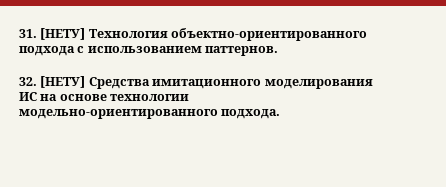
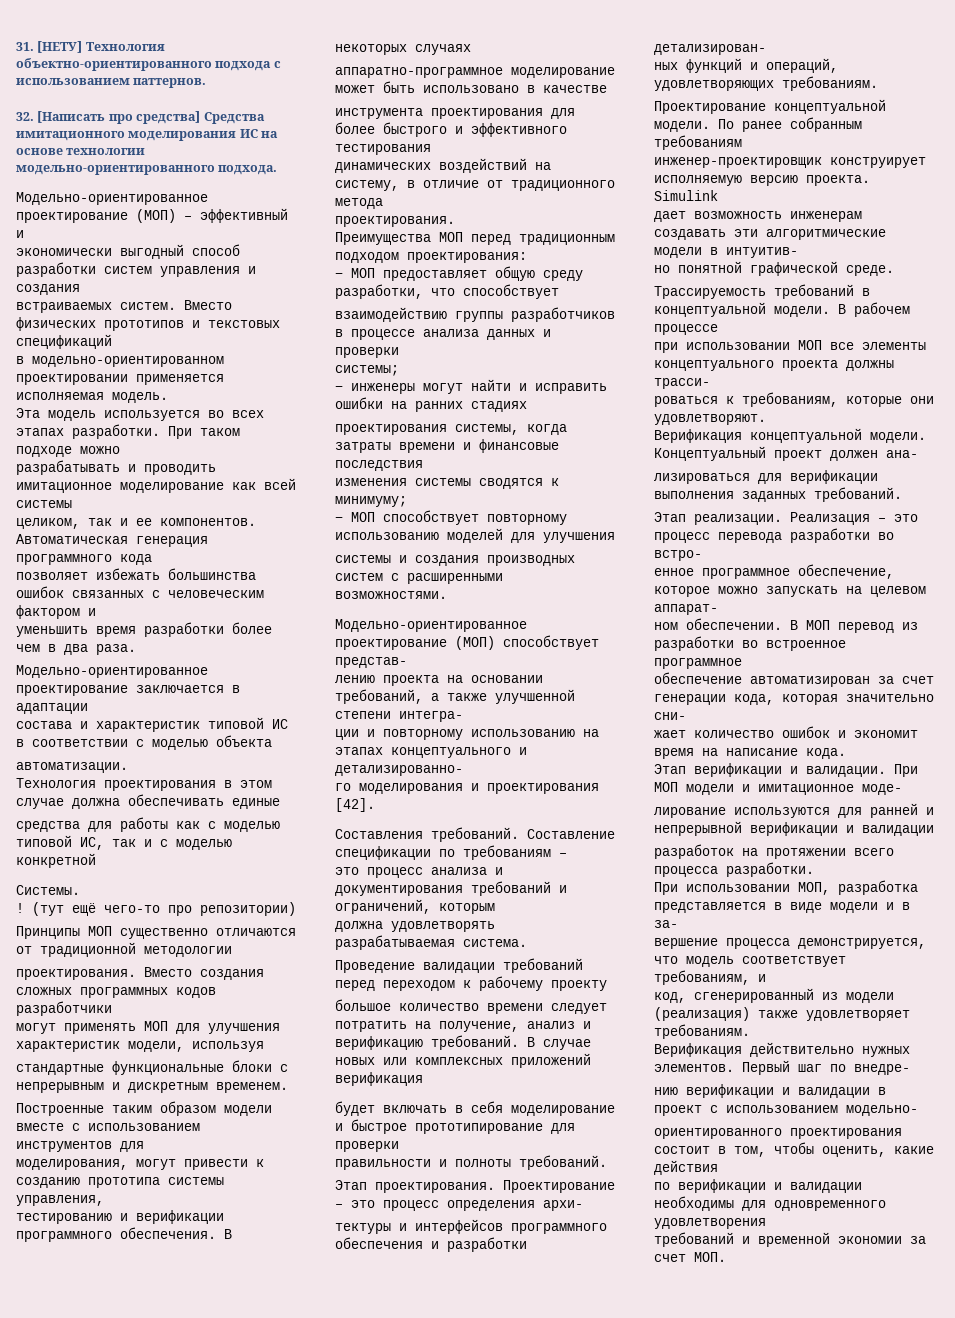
- 32. [НЕТУ] Средства имитационного моделирования ИС на основе технологии модельно-ориентированного подхода.
+ 32. [Написать про средства] Средства имитационного моделирования ИС на основе технологии модельно-ориентированного подхода.
+ Модельно-ориентированное проектирование (МОП) – эффективный и
+ экономически выгодный способ разработки систем управления и создания
+ встраиваемых систем. Вместо физических прототипов и текстовых спецификаций
+ в модельно-ориентированном проектировании применяется исполняемая модель.
+ Эта модель используется во всех этапах разработки. При таком подходе можно
+ разрабатывать и проводить имитационное моделирование как всей системы
+ целиком, так и ее компонентов. Автоматическая генерация программного кода
+ позволяет избежать большинства ошибок связанных с человеческим фактором и
+ уменьшить время разработки более чем в два раза.
+ Модельно-ориентированное проектирование заключается в адаптации
+ состава и характеристик типовой ИС в соответствии с моделью объекта
+ автоматизации.
+ Технология проектирования в этом случае должна обеспечивать единые
+ средства для работы как с моделью типовой ИС, так и с моделью конкретной
+ Системы.
+ ! (тут ещё чего-то про репозитории)
+ Принципы МОП существенно отличаются от традиционной методологии
+ проектирования. Вместо создания сложных программных кодов разработчики
+ могут применять МОП для улучшения характеристик модели, используя
+ стандартные функциональные блоки с непрерывным и дискретным временем.
+ Построенные таким образом модели вместе с использованием инструментов для
+ моделирования, могут привести к созданию прототипа системы управления,
+ тестированию и верификации программного обеспечения. В некоторых случаях
+ аппаратно-программное моделирование может быть использовано в качестве
+ инструмента проектирования для более быстрого и эффективного тестирования
+ динамических воздействий на систему, в отличие от традиционного метода
+ проектирования.
+ Преимущества МОП перед традиционным подходом проектирования:
+ − МОП предоставляет общую среду разработки, что способствует
+ взаимодействию группы разработчиков в процессе анализа данных и проверки
+ системы;
+ − инженеры могут найти и исправить ошибки на ранних стадиях
+ проектирования системы, когда затраты времени и финансовые последствия
+ изменения системы сводятся к минимуму;
+ − МОП способствует повторному использованию моделей для улучшения
+ системы и создания производных систем с расширенными возможностями.
+ Модельно-ориентированное проектирование (МОП) способствует представ-
+ лению проекта на основании требований, а также улучшенной степени интегра-
+ ции и повторному использованию на этапах концептуального и детализированно-
+ го моделирования и проектирования [42].
+ Составления требований. Составление спецификации по требованиям –
+ это процесс анализа и документирования требований и ограничений, которым
+ должна удовлетворять разрабатываемая система.
+ Проведение валидации требований перед переходом к рабочему проекту
+ большое количество времени следует потратить на получение, анализ и верификацию требований. В случае новых или комплексных приложений верификация
+ будет включать в себя моделирование и быстрое прототипирование для проверки
+ правильности и полноты требований.
+ Этап проектирования. Проектирование – это процесс определения архи-
+ тектуры и интерфейсов программного обеспечения и разработки детализирован-
+ ных функций и операций, удовлетворяющих требованиям.
+ Проектирование концептуальной модели. По ранее собранным требованиям
+ инженер-проектировщик конструирует исполняемую версию проекта. Simulink
+ дает возможность инженерам создавать эти алгоритмические модели в интуитив-
+ но понятной графической среде.
+ Трассируемость требований в концептуальной модели. В рабочем процессе
+ при использовании МОП все элементы концептуального проекта должны трасси-
+ роваться к требованиям, которые они удовлетворяют.
+ Верификация концептуальной модели. Концептуальный проект должен ана-
+ лизироваться для верификации выполнения заданных требований.
+ Этап реализации. Реализация – это процесс перевода разработки во встро-
+ енное программное обеспечение, которое можно запускать на целевом аппарат-
+ ном обеспечении. В МОП перевод из разработки во встроенное программное
+ обеспечение автоматизирован за счет генерации кода, которая значительно сни-
+ жает количество ошибок и экономит время на написание кода.
+ Этап верификации и валидации. При МОП модели и имитационное моде-
+ лирование используются для ранней и непрерывной верификации и валидации
+ разработок на протяжении всего процесса разработки.
+ При использовании МОП, разработка представляется в виде модели и в за-
+ вершение процесса демонстрируется, что модель соответствует требованиям, и
+ код, сгенерированный из модели (реализация) также удовлетворяет требованиям.
+ Верификация действительно нужных элементов. Первый шаг по внедре-
+ нию верификации и валидации в проект с использованием модельно-
+ ориентированного проектирования состоит в том, чтобы оценить, какие действия
+ по верификации и валидации необходимы для одновременного удовлетворения
+ требований и временной экономии за счет МОП.

